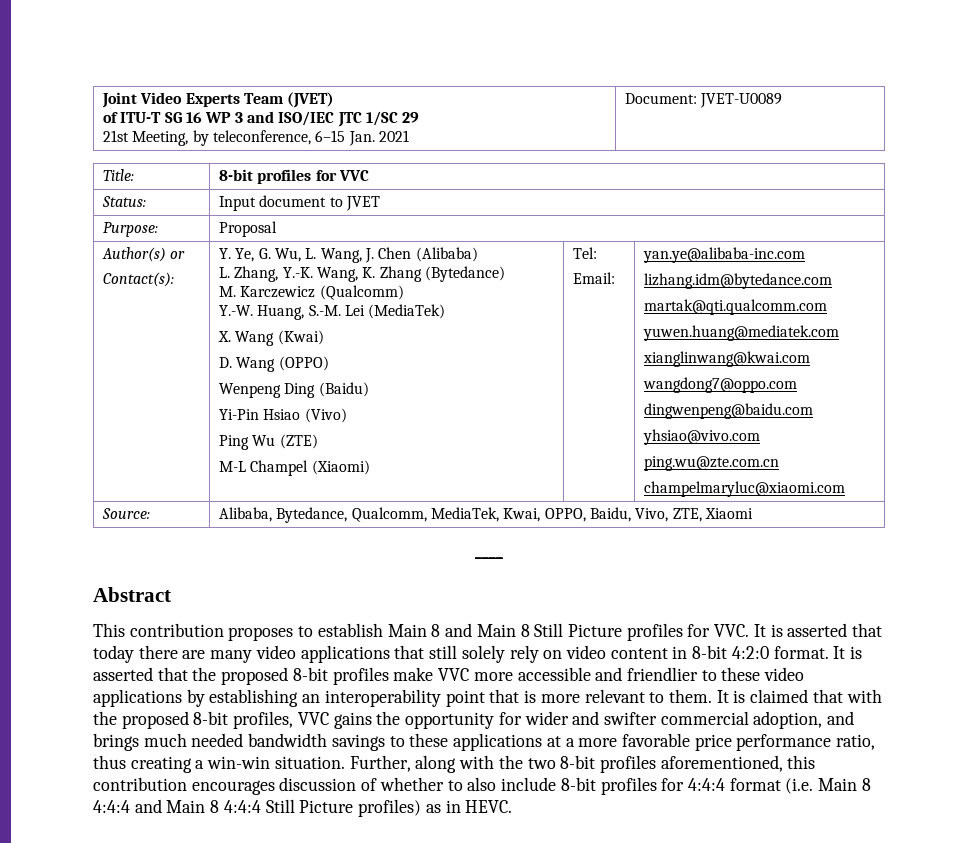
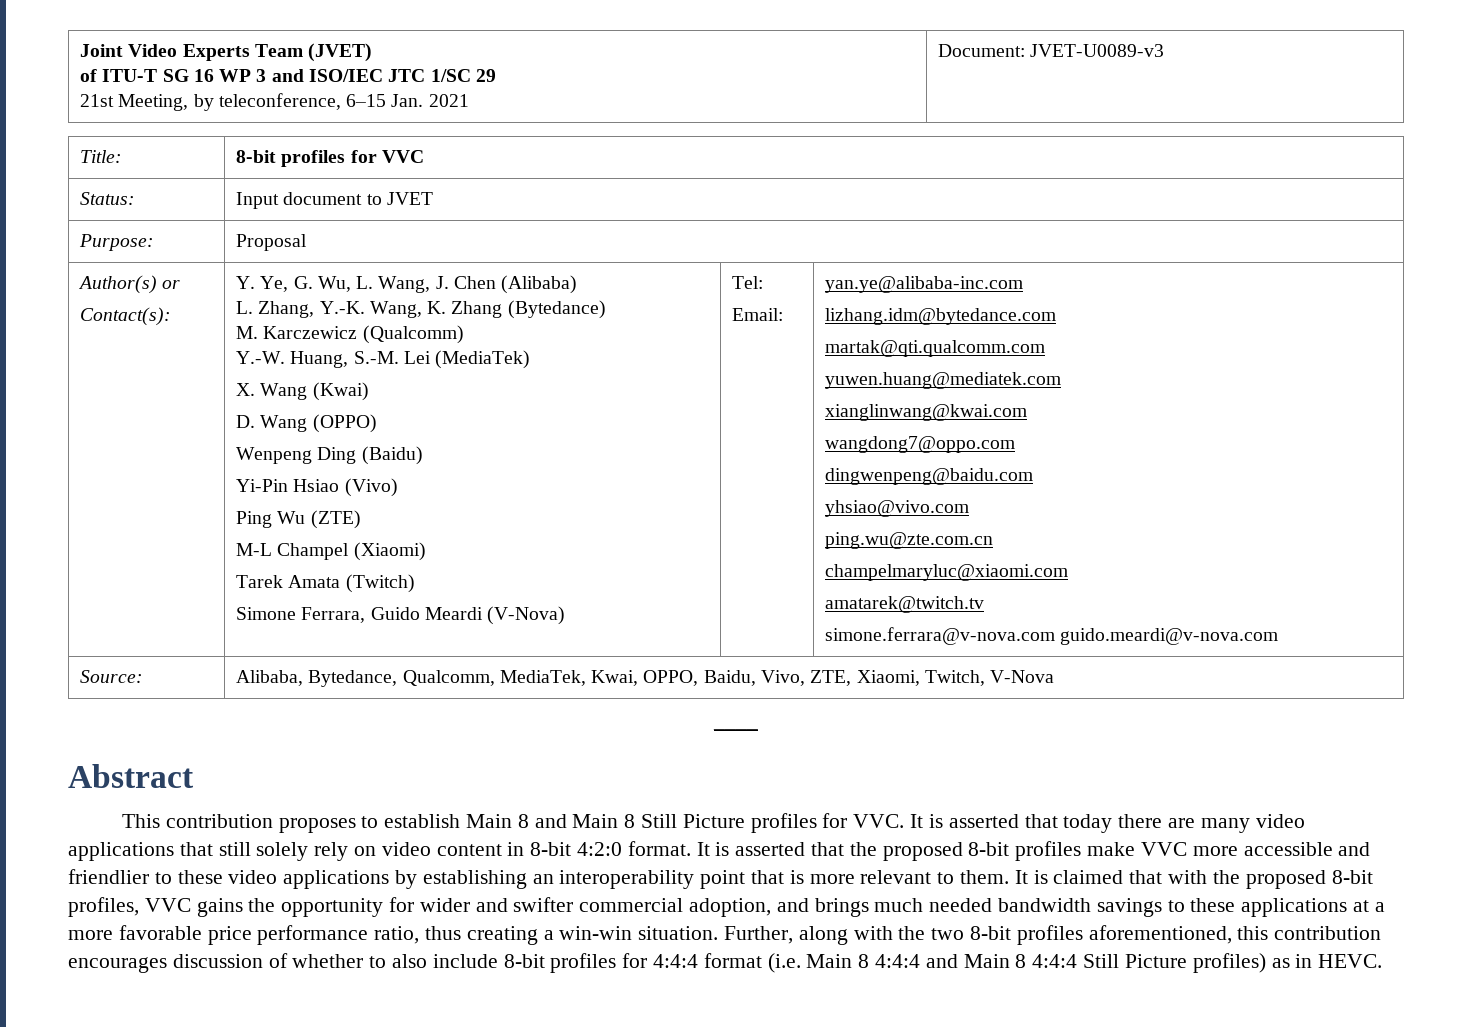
  Joint Video Experts Team (JVET)
  of ITU-T SG 16 WP 3 and ISO/IEC JTC 1/SC 29
- 21st Meeting, by teleconference, 6–15 Jan. 2021 | Document: JVET-U0089
+ 21st Meeting, by teleconference, 6–15 Jan. 2021 | Document: JVET-U0089-v3
+ Tarek Amata (Twitch)
+ Simone Ferrara, Guido Meardi (V-Nova)
+ amatarek@twitch.tv
+ simone.ferrara@v-nova.com guido.meardi@v-nova.com
- Source: | Alibaba, Bytedance, Qualcomm, MediaTek, Kwai, OPPO, Baidu, Vivo, ZTE, Xiaomi
+ Source: | Alibaba, Bytedance, Qualcomm, MediaTek, Kwai, OPPO, Baidu, Vivo, ZTE, Xiaomi, Twitch, V-Nova

